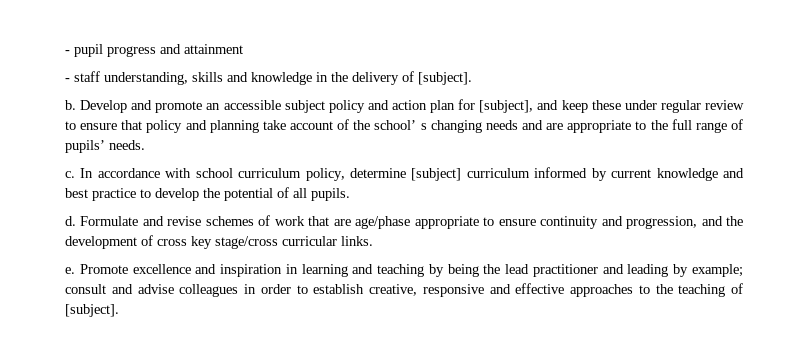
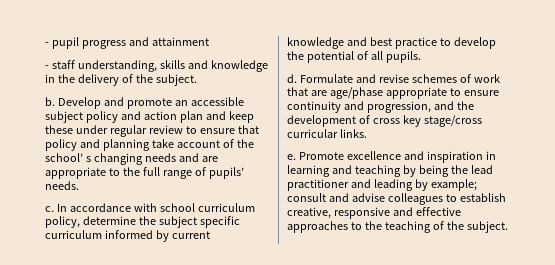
- - staff understanding, skills and knowledge in the delivery of [subject].
+ - staff understanding, skills and knowledge in the delivery of the subject.
- Develop and promote an accessible subject policy and action plan for [subject], and keep these under regular review to ensure that policy and planning take account of the school’ s changing needs and are appropriate to the full range of pupils’ needs.
+ Develop and promote an accessible subject policy and action plan and keep these under regular review to ensure that policy and planning take account of the school’ s changing needs and are appropriate to the full range of pupils’ needs.
- In accordance with school curriculum policy, determine [subject] curriculum informed by current knowledge and best practice to develop the potential of all pupils.
+ In accordance with school curriculum policy, determine the subject specific curriculum informed by current knowledge and best practice to develop the potential of all pupils.
- Promote excellence and inspiration in learning and teaching by being the lead practitioner and leading by example; consult and advise colleagues in order to establish creative, responsive and effective approaches to the teaching of [subject].
+ Promote excellence and inspiration in learning and teaching by being the lead practitioner and leading by example; consult and advise colleagues to establish creative, responsive and effective approaches to the teaching of the subject.

